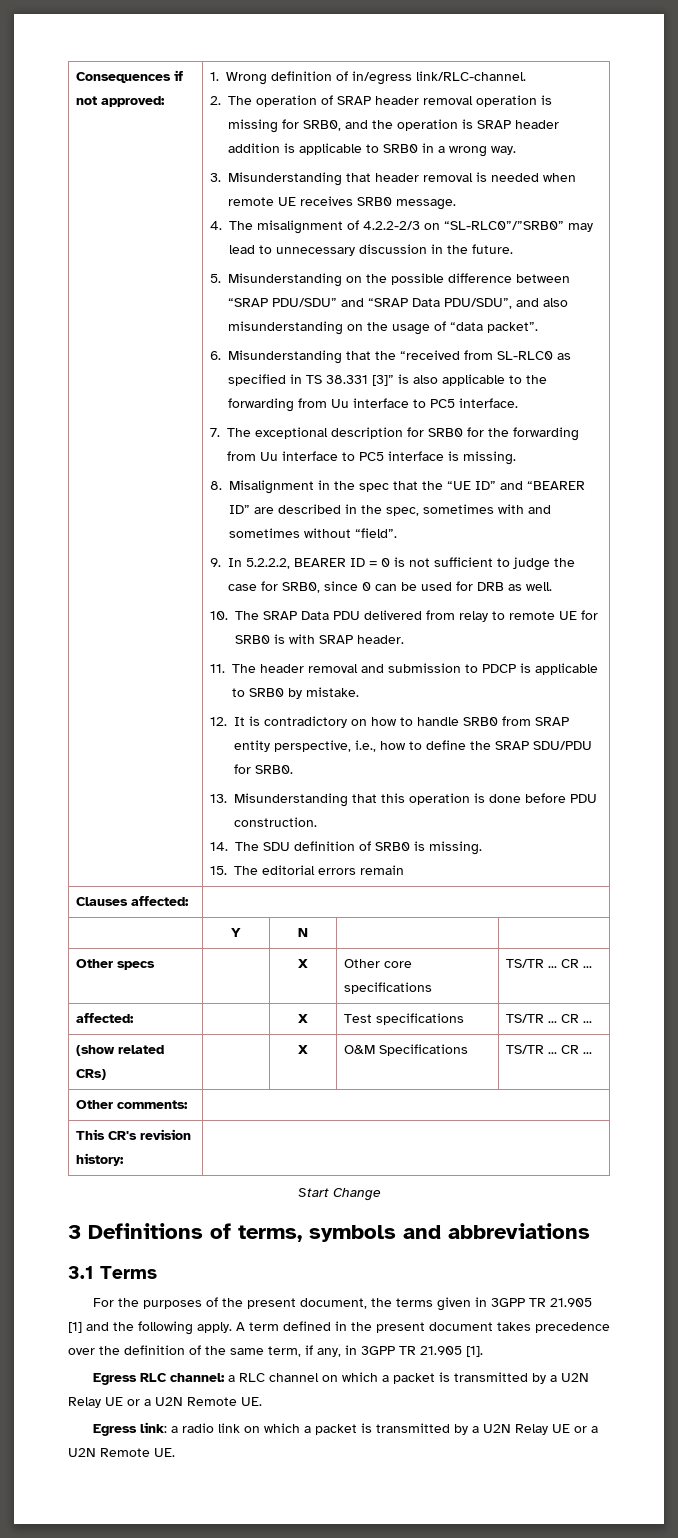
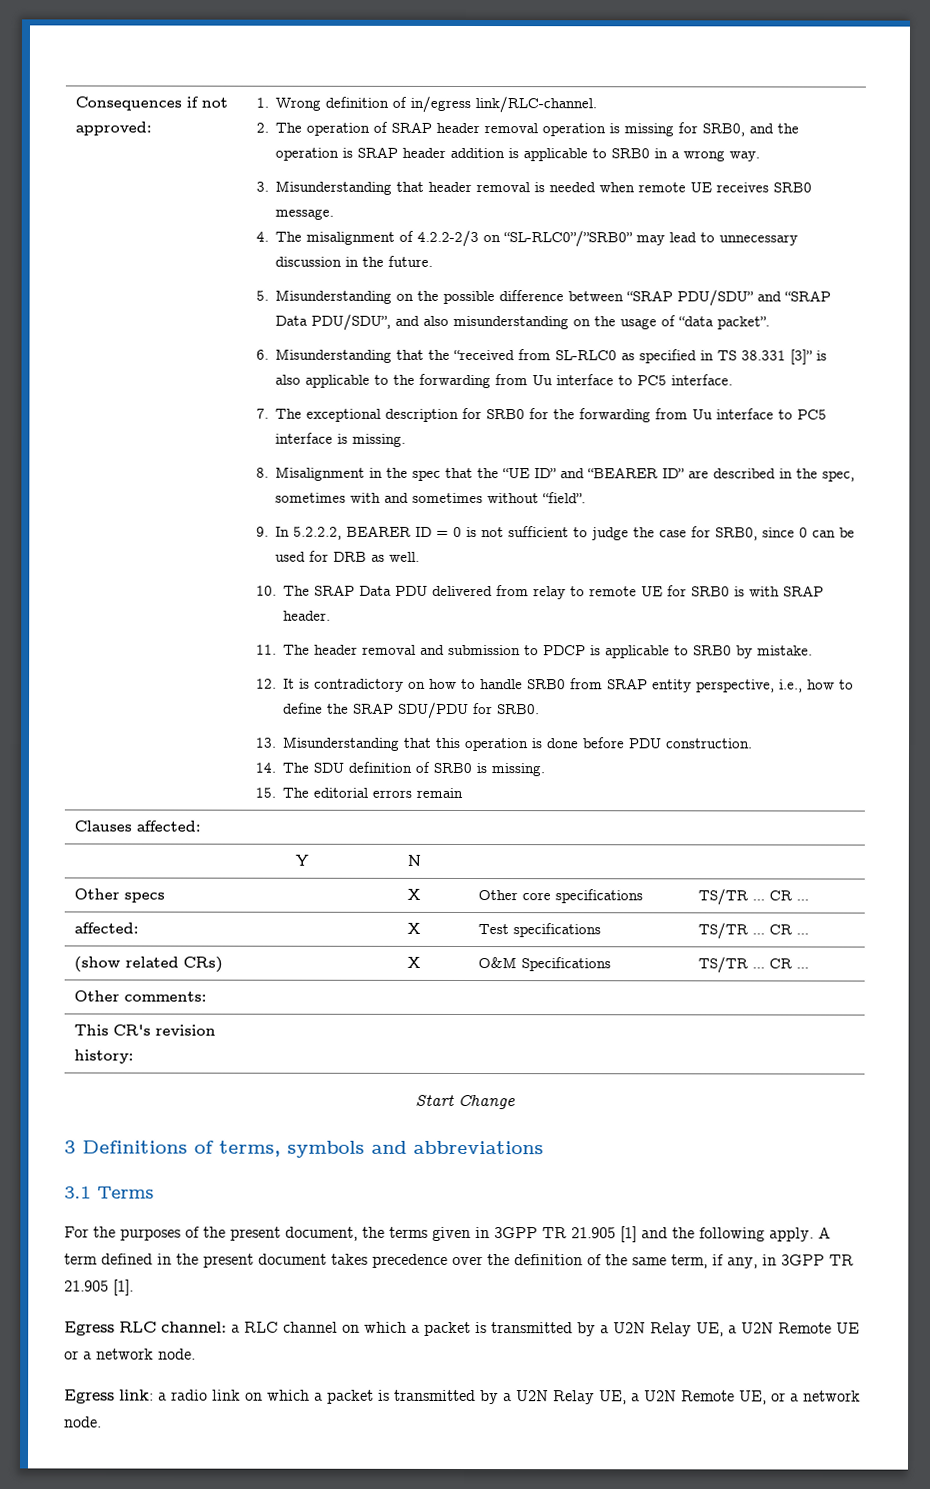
- Egress RLC channel: a RLC channel on which a packet is transmitted by a U2N Relay UE or a U2N Remote UE.
+ Egress RLC channel: a RLC channel on which a packet is transmitted by a U2N Relay UE, a U2N Remote UE or a network node.
- Egress link: a radio link on which a packet is transmitted by a U2N Relay UE or a U2N Remote UE.
+ Egress link: a radio link on which a packet is transmitted by a U2N Relay UE, a U2N Remote UE, or a network node.

